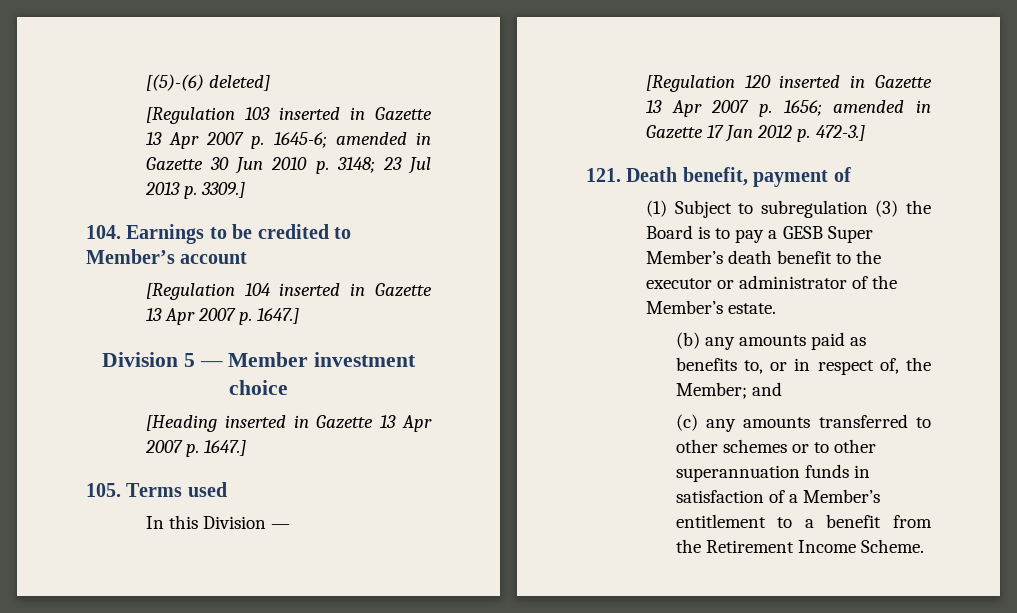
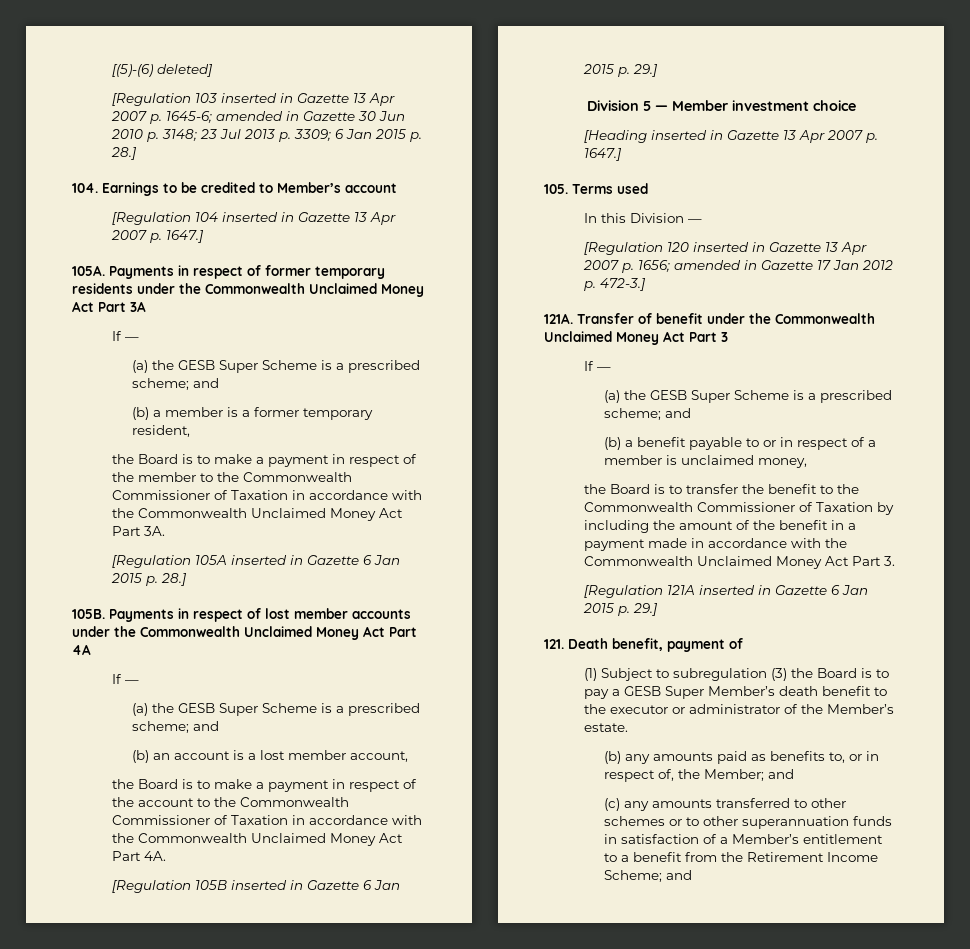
- [Regulation 103 inserted in Gazette 13 Apr 2007 p. 1645-6; amended in Gazette 30 Jun 2010 p. 3148; 23 Jul 2013 p. 3309.]
+ [Regulation 103 inserted in Gazette 13 Apr 2007 p. 1645-6; amended in Gazette 30 Jun 2010 p. 3148; 23 Jul 2013 p. 3309; 6 Jan 2015 p. 28.]
+ 105A. Payments in respect of former temporary residents under the Commonwealth Unclaimed Money Act Part 3A
+ If —
+ (a) the GESB Super Scheme is a prescribed scheme; and
+ (b) a member is a former temporary resident,
+ the Board is to make a payment in respect of the member to the Commonwealth Commissioner of Taxation in accordance with the Commonwealth Unclaimed Money Act Part 3A.
+ [Regulation 105A inserted in Gazette 6 Jan 2015 p. 28.]
+ 105B. Payments in respect of lost member accounts under the Commonwealth Unclaimed Money Act Part 4A
+ If —
+ (a) the GESB Super Scheme is a prescribed scheme; and
+ (b) an account is a lost member account,
+ the Board is to make a payment in respect of the account to the Commonwealth Commissioner of Taxation in accordance with the Commonwealth Unclaimed Money Act Part 4A.
+ [Regulation 105B inserted in Gazette 6 Jan 2015 p. 29.]
+ 121A. Transfer of benefit under the Commonwealth Unclaimed Money Act Part 3
+ If —
+ (a) the GESB Super Scheme is a prescribed scheme; and
+ (b) a benefit payable to or in respect of a member is unclaimed money,
+ the Board is to transfer the benefit to the Commonwealth Commissioner of Taxation by including the amount of the benefit in a payment made in accordance with the Commonwealth Unclaimed Money Act Part 3.
+ [Regulation 121A inserted in Gazette 6 Jan 2015 p. 29.]
- (c) any amounts transferred to other schemes or to other superannuation funds in satisfaction of a Member’s entitlement to a benefit from the Retirement Income Scheme.
+ (c) any amounts transferred to other schemes or to other superannuation funds in satisfaction of a Member’s entitlement to a benefit from the Retirement Income Scheme; and

